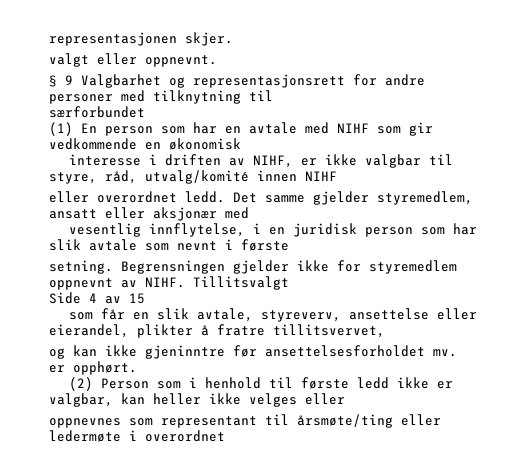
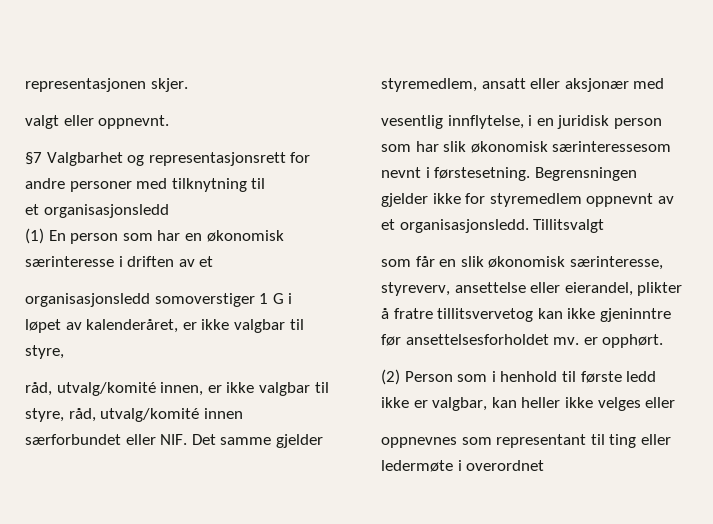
- § 9 Valgbarhet og representasjonsrett for andre personer med tilknytning til
+ §7 Valgbarhet og representasjonsrett for andre personer med tilknytning til
- særforbundet
+ et organisasjonsledd
- (1) En person som har en avtale med NIHF som gir vedkommende en økonomisk
- interesse i driften av NIHF, er ikke valgbar til styre, råd, utvalg/komité innen NIHF
- eller overordnet ledd. Det samme gjelder styremedlem, ansatt eller aksjonær med
+ (1) En person som har en økonomisk særinteresse i driften av et
+ organisasjonsledd somoverstiger 1 G i løpet av kalenderåret, er ikke valgbar til styre,
+ råd, utvalg/komité innen, er ikke valgbar til styre, råd, utvalg/komité innen særforbundet eller NIF. Det samme gjelder styremedlem, ansatt eller aksjonær med
- vesentlig innflytelse, i en juridisk person som har slik avtale som nevnt i første
- setning.
+ vesentlig innflytelse, i en juridisk person som har slik økonomisk særinteressesom nevnt i førstesetning.
- Begrensningen gjelder ikke for styremedlem oppnevnt av NIHF.
+ Begrensningen gjelder ikke for styremedlem oppnevnt av et organisasjonsledd.
- Side 4 av 15
- som får en slik avtale, styreverv, ansettelse eller eierandel, plikter å fratre tillitsvervet,
- og kan ikke gjeninntre før ansettelsesforholdet mv. er opphørt.
+ som får en slik økonomisk særinteresse, styreverv, ansettelse eller eierandel, plikter å fratre tillitsvervetog kan ikke gjeninntre før ansettelsesforholdet mv. er opphørt.
- oppnevnes som representant til årsmøte/ting eller ledermøte i overordnet
+ oppnevnes som representant til ting eller ledermøte i overordnet

